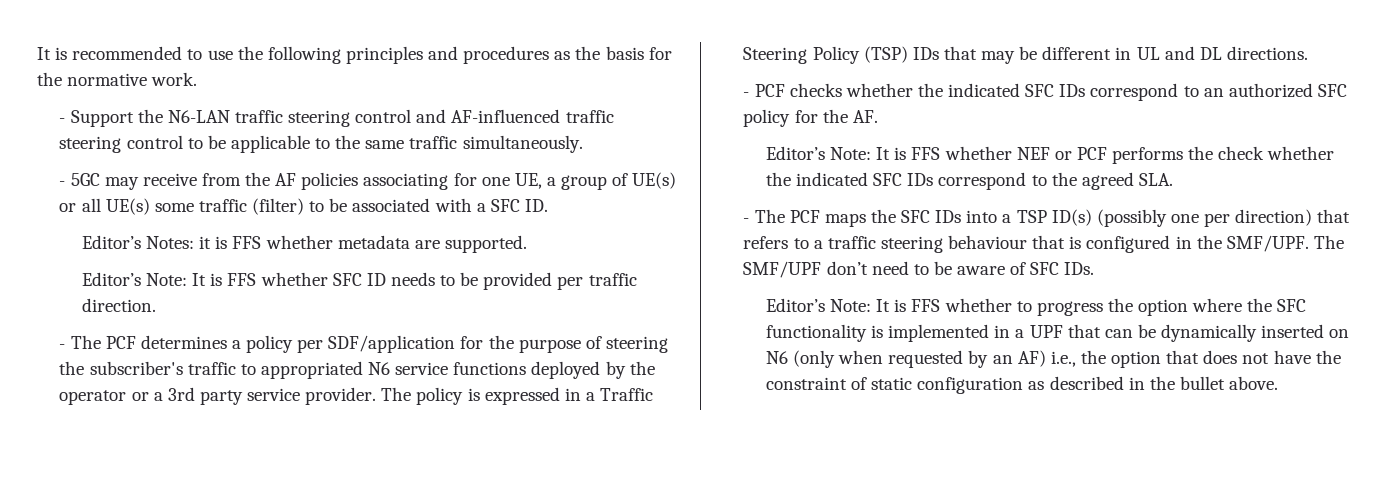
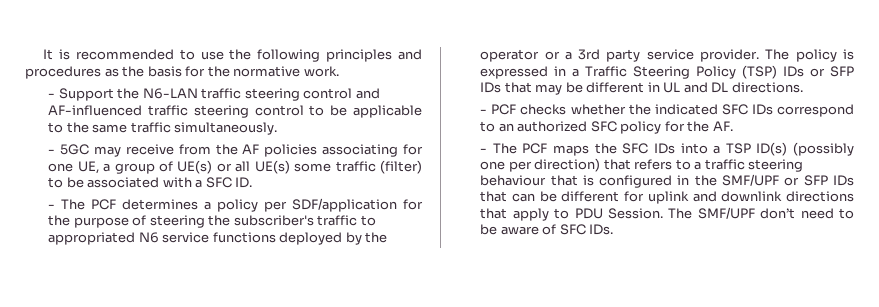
- Editor’s Notes: it is FFS whether metadata are supported.
- Editor’s Note: It is FFS whether SFC ID needs to be provided per traffic direction.
- The policy is expressed in a Traffic Steering Policy (TSP) IDs that may be different in UL and DL directions.
+ The policy is expressed in a Traffic Steering Policy (TSP) IDs or SFP IDs that may be different in UL and DL directions.
- Editor’s Note: It is FFS whether NEF or PCF performs the check whether the indicated SFC IDs correspond to the agreed SLA.
- - The PCF maps the SFC IDs into a TSP ID(s) (possibly one per direction) that refers to a traffic steering behaviour that is configured in the SMF/UPF.
+ - The PCF maps the SFC IDs into a TSP ID(s) (possibly one per direction) that refers to a traffic steering behaviour that is configured in the SMF/UPF or SFP IDs that can be different for uplink and downlink directions that apply to PDU Session.
- Editor’s Note: It is FFS whether to progress the option where the SFC functionality is implemented in a UPF that can be dynamically inserted on N6 (only when requested by an AF) i.e., the option that does not have the constraint of static configuration as described in the bullet above.

